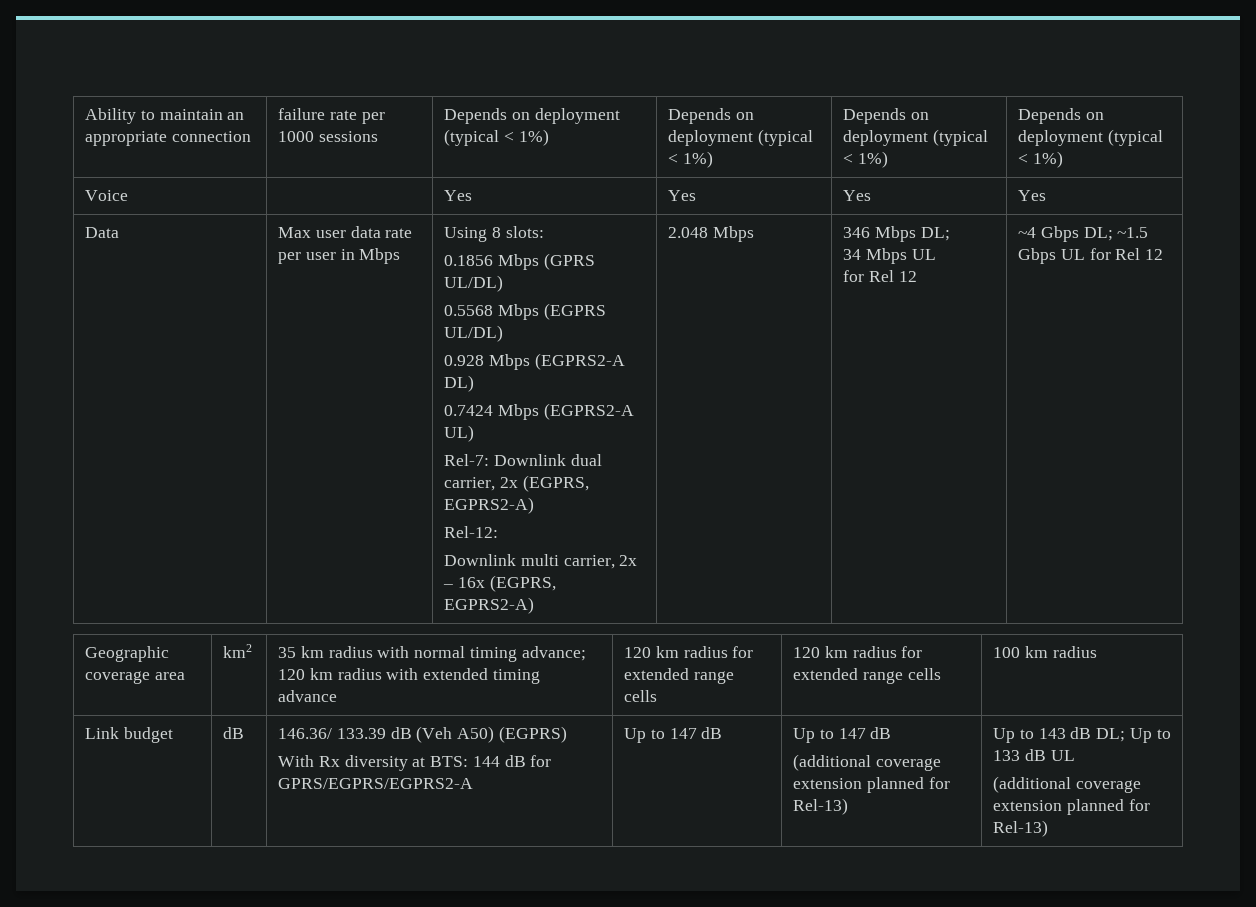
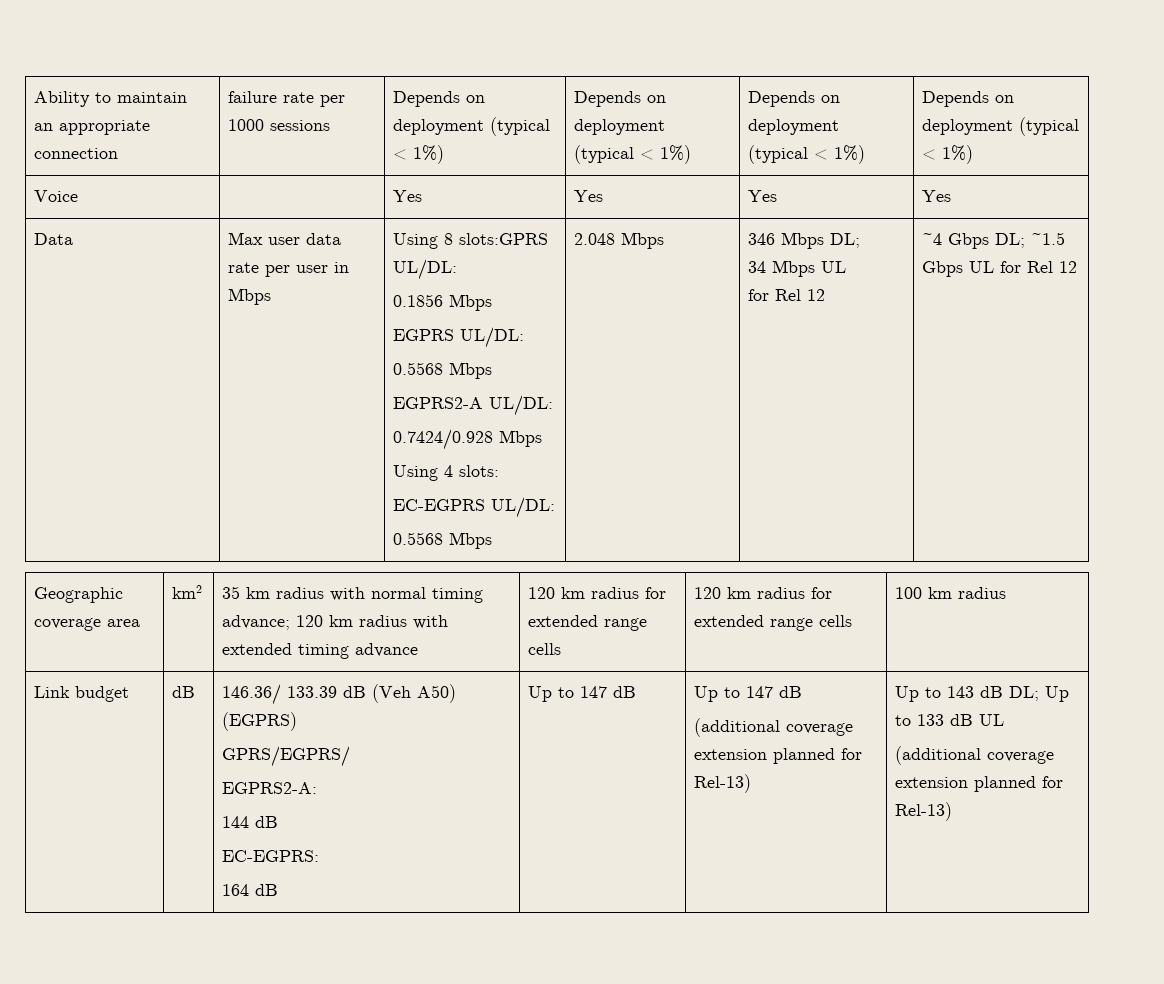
- Using 8 slots:
+ Using 8 slots:GPRS UL/DL:
- 0.1856 Mbps (GPRS UL/DL)
- 0.5568 Mbps (EGPRS UL/DL)
- 0.928 Mbps (EGPRS2-A DL)
- 0.7424 Mbps (EGPRS2-A UL)
- Rel-7: Downlink dual carrier, 2x (EGPRS, EGPRS2-A)
- Rel-12:
- Downlink multi carrier, 2x – 16x (EGPRS, EGPRS2-A)
+ 0.1856 Mbps
+ EGPRS UL/DL:
+ 0.5568 Mbps
+ EGPRS2-A UL/DL:
+ 0.7424/0.928 Mbps
+ Using 4 slots:
+ EC-EGPRS UL/DL:
+ 0.5568 Mbps
- With Rx diversity at BTS: 144 dB for GPRS/EGPRS/EGPRS2-A
+ GPRS/EGPRS/
+ EGPRS2-A:
+ 144 dB
+ EC-EGPRS:
+ 164 dB

